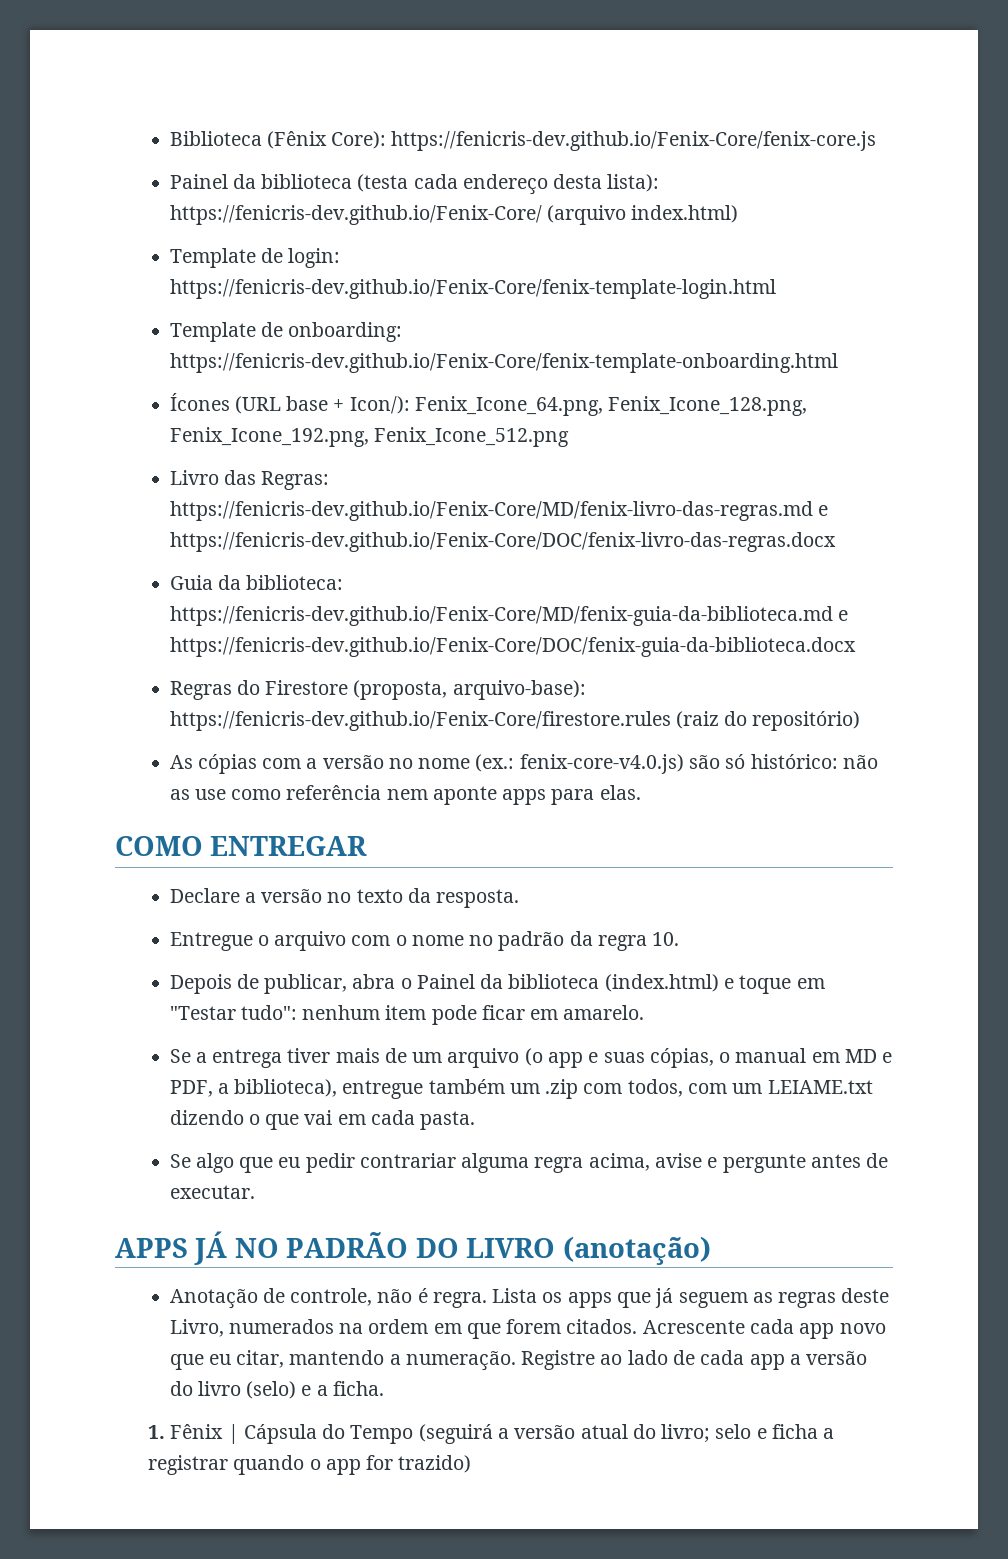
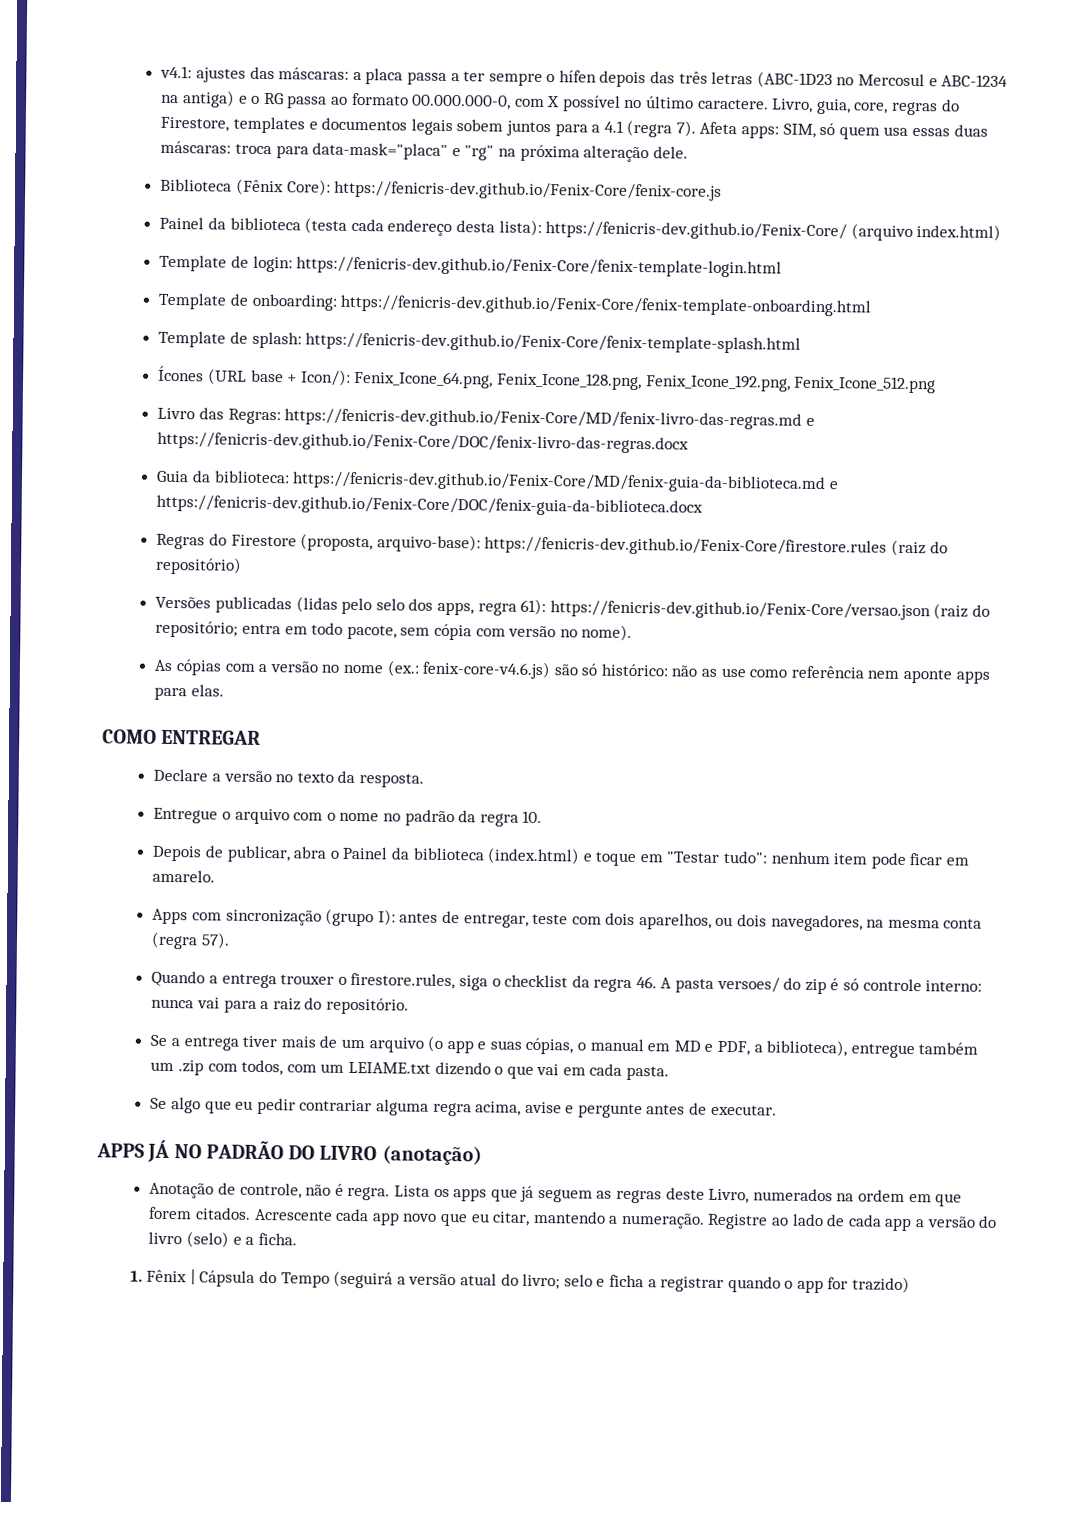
+ v4.1: ajustes das máscaras: a placa passa a ter sempre o hífen depois das três letras (ABC-1D23 no Mercosul e ABC-1234 na antiga) e o RG passa ao formato 00.000.000-0, com X possível no último caractere. Livro, guia, core, regras do Firestore, templates e documentos legais sobem juntos para a 4.1 (regra 7). Afeta apps: SIM, só quem usa essas duas máscaras: troca para data-mask="placa" e "rg" na próxima alteração dele.
+ Template de splash: https://fenicris-dev.github.io/Fenix-Core/fenix-template-splash.html
+ Versões publicadas (lidas pelo selo dos apps, regra 61): https://fenicris-dev.github.io/Fenix-Core/versao.json (raiz do repositório; entra em todo pacote, sem cópia com versão no nome).
- As cópias com a versão no nome (ex.: fenix-core-v4.0.js) são só histórico: não as use como referência nem aponte apps para elas.
+ As cópias com a versão no nome (ex.: fenix-core-v4.6.js) são só histórico: não as use como referência nem aponte apps para elas.
+ Apps com sincronização (grupo I): antes de entregar, teste com dois aparelhos, ou dois navegadores, na mesma conta (regra 57).
+ Quando a entrega trouxer o firestore.rules, siga o checklist da regra 46. A pasta versoes/ do zip é só controle interno: nunca vai para a raiz do repositório.

